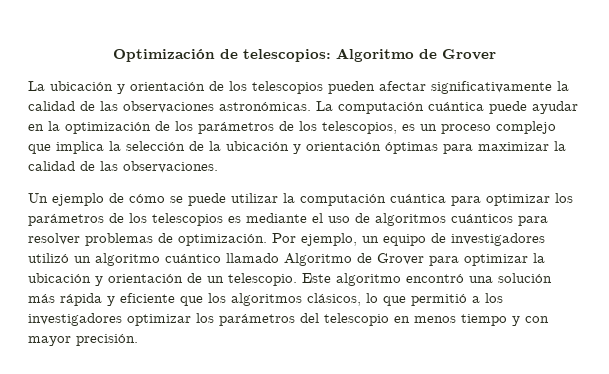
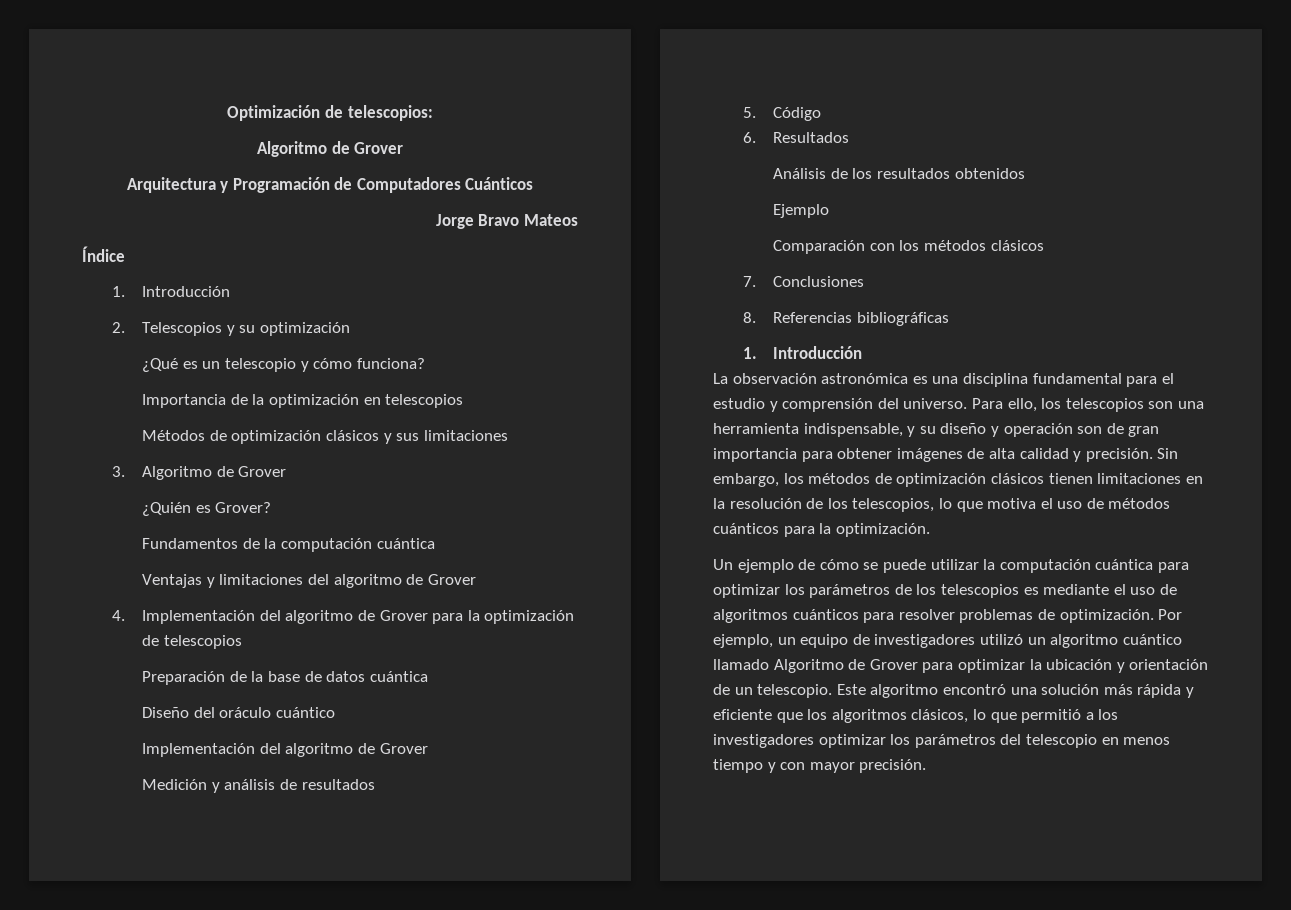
- Optimización de telescopios: Algoritmo de Grover
- La ubicación y orientación de los telescopios pueden afectar significativamente la calidad de las observaciones astronómicas. La computación cuántica puede ayudar en la optimización de los parámetros de los telescopios, es un proceso complejo que implica la selección de la ubicación y orientación óptimas para maximizar la calidad de las observaciones.
+ Optimización de telescopios:
+ Algoritmo de Grover
+ Arquitectura y Programación de Computadores Cuánticos
+ Jorge Bravo Mateos
+ Índice
+ 1. Introducción
+ 2. Telescopios y su optimización
+ ¿Qué es un telescopio y cómo funciona?
+ Importancia de la optimización en telescopios
+ Métodos de optimización clásicos y sus limitaciones
+ 3. Algoritmo de Grover
+ ¿Quién es Grover?
+ Fundamentos de la computación cuántica
+ Ventajas y limitaciones del algoritmo de Grover
+ 4. Implementación del algoritmo de Grover para la optimización de telescopios
+ Preparación de la base de datos cuántica
+ Diseño del oráculo cuántico
+ Implementación del algoritmo de Grover
+ Medición y análisis de resultados
+ 5. Código
+ 6. Resultados
+ Análisis de los resultados obtenidos
+ Ejemplo
+ Comparación con los métodos clásicos
+ 7. Conclusiones
+ 8. Referencias bibliográficas
+ 1. Introducción
+ La observación astronómica es una disciplina fundamental para el estudio y comprensión del universo. Para ello, los telescopios son una herramienta indispensable, y su diseño y operación son de gran importancia para obtener imágenes de alta calidad y precisión. Sin embargo, los métodos de optimización clásicos tienen limitaciones en la resolución de los telescopios, lo que motiva el uso de métodos cuánticos para la optimización.

